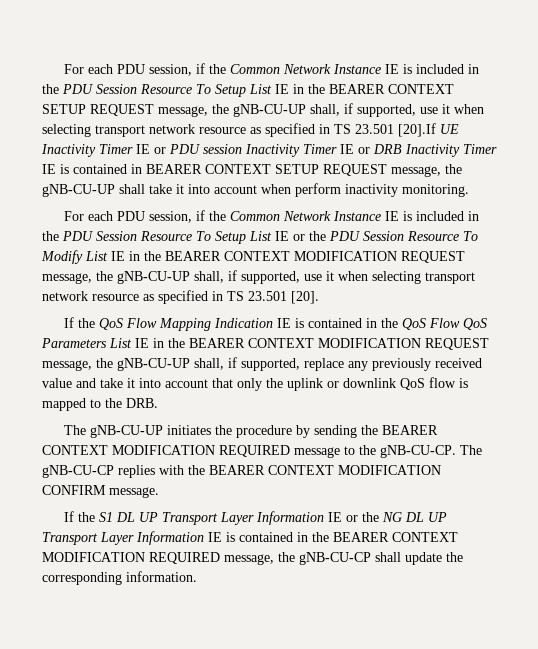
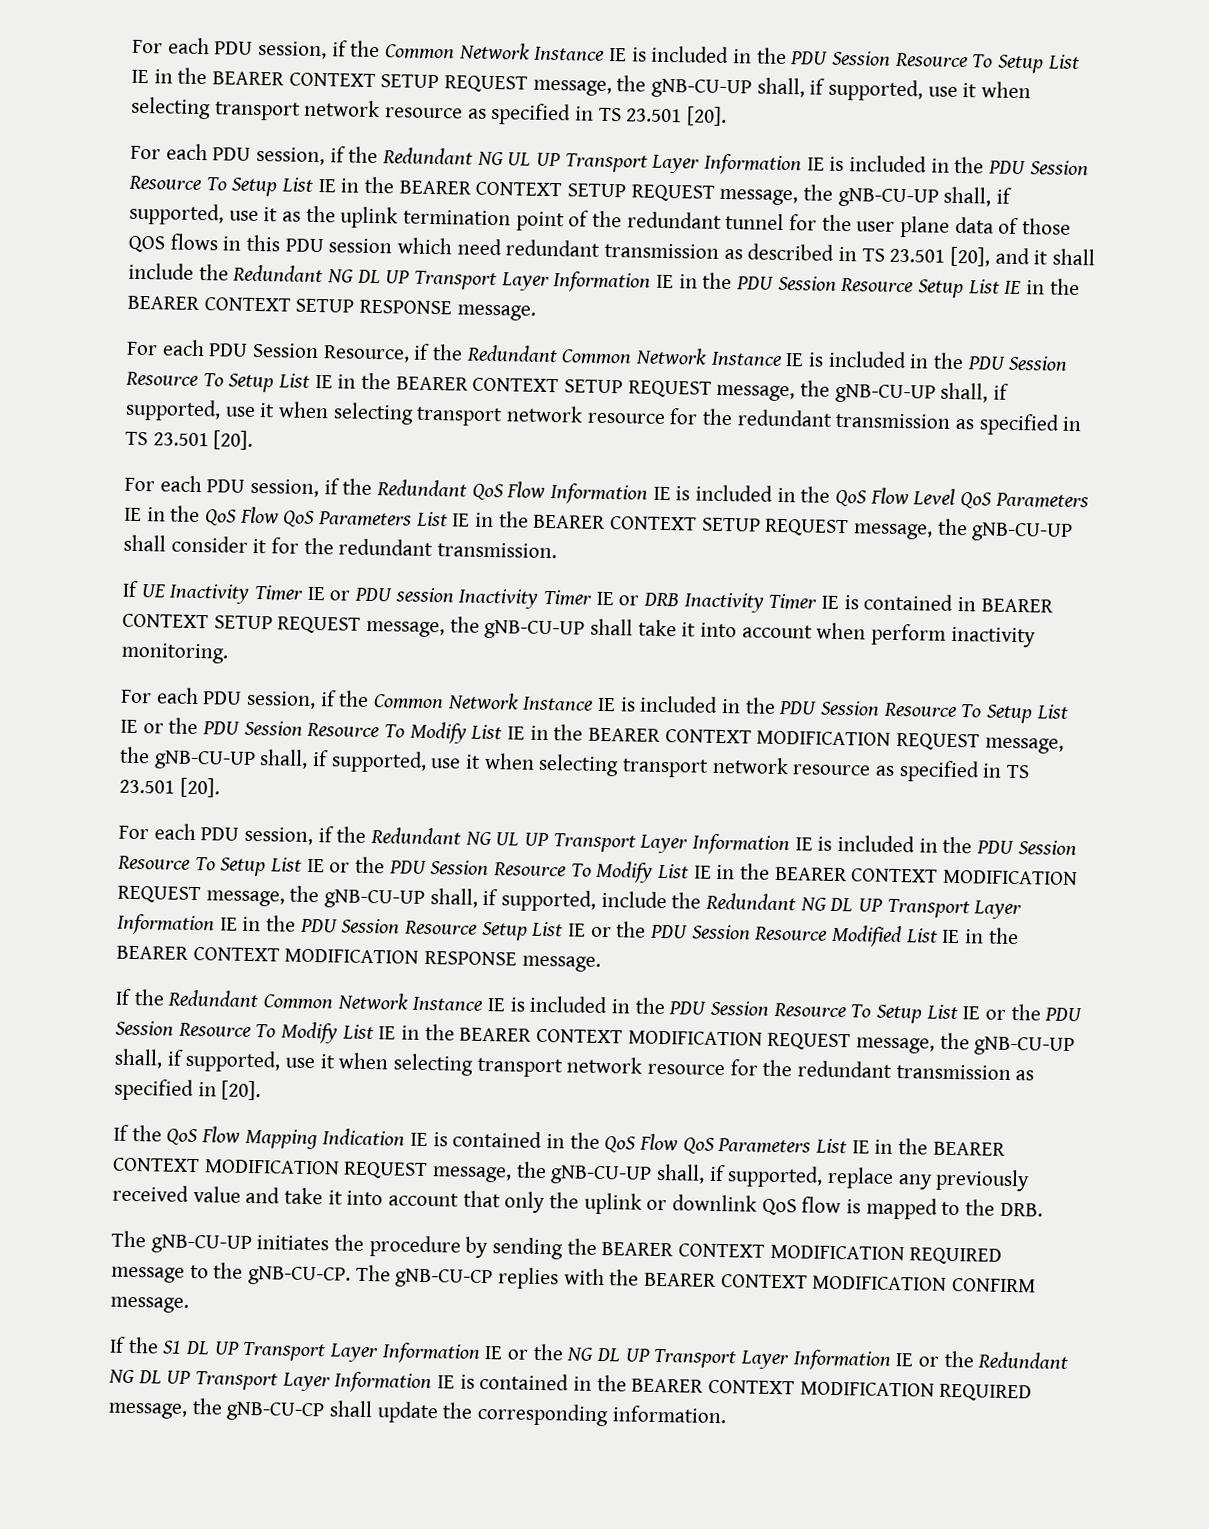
- For each PDU session, if the Common Network Instance IE is included in the PDU Session Resource To Setup List IE in the BEARER CONTEXT SETUP REQUEST message, the gNB-CU-UP shall, if supported, use it when selecting transport network resource as specified in TS 23.501 [20].If UE Inactivity Timer IE or PDU session Inactivity Timer IE or DRB Inactivity Timer IE is contained in BEARER CONTEXT SETUP REQUEST message, the gNB-CU-UP shall take it into account when perform inactivity monitoring.
+ For each PDU session, if the Common Network Instance IE is included in the PDU Session Resource To Setup List IE in the BEARER CONTEXT SETUP REQUEST message, the gNB-CU-UP shall, if supported, use it when selecting transport network resource as specified in TS 23.501 [20].
+ For each PDU session, if the Redundant NG UL UP Transport Layer Information IE is included in the PDU Session Resource To Setup List IE in the BEARER CONTEXT SETUP REQUEST message, the gNB-CU-UP shall, if supported, use it as the uplink termination point of the redundant tunnel for the user plane data of those QOS flows in this PDU session which need redundant transmission as described in TS 23.501 [20], and it shall include the Redundant NG DL UP Transport Layer Information IE in the PDU Session Resource Setup List IE in the BEARER CONTEXT SETUP RESPONSE message.
+ For each PDU Session Resource, if the Redundant Common Network Instance IE is included in the PDU Session Resource To Setup List IE in the BEARER CONTEXT SETUP REQUEST message, the gNB-CU-UP shall, if supported, use it when selecting transport network resource for the redundant transmission as specified in TS 23.501 [20].
+ For each PDU session, if the Redundant QoS Flow Information IE is included in the QoS Flow Level QoS Parameters IE in the QoS Flow QoS Parameters List IE in the BEARER CONTEXT SETUP REQUEST message, the gNB-CU-UP shall consider it for the redundant transmission.
+ If UE Inactivity Timer IE or PDU session Inactivity Timer IE or DRB Inactivity Timer IE is contained in BEARER CONTEXT SETUP REQUEST message, the gNB-CU-UP shall take it into account when perform inactivity monitoring.
+ For each PDU session, if the Redundant NG UL UP Transport Layer Information IE is included in the PDU Session Resource To Setup List IE or the PDU Session Resource To Modify List IE in the BEARER CONTEXT MODIFICATION REQUEST message, the gNB-CU-UP shall, if supported, include the Redundant NG DL UP Transport Layer Information IE in the PDU Session Resource Setup List IE or the PDU Session Resource Modified List IE in the BEARER CONTEXT MODIFICATION RESPONSE message.
+ If the Redundant Common Network Instance IE is included in the PDU Session Resource To Setup List IE or the PDU Session Resource To Modify List IE in the BEARER CONTEXT MODIFICATION REQUEST message, the gNB-CU-UP shall, if supported, use it when selecting transport network resource for the redundant transmission as specified in [20].
- If the S1 DL UP Transport Layer Information IE or the NG DL UP Transport Layer Information IE is contained in the BEARER CONTEXT MODIFICATION REQUIRED message, the gNB-CU-CP shall update the corresponding information.
+ If the S1 DL UP Transport Layer Information IE or the NG DL UP Transport Layer Information IE or the Redundant NG DL UP Transport Layer Information IE is contained in the BEARER CONTEXT MODIFICATION REQUIRED message, the gNB-CU-CP shall update the corresponding information.

